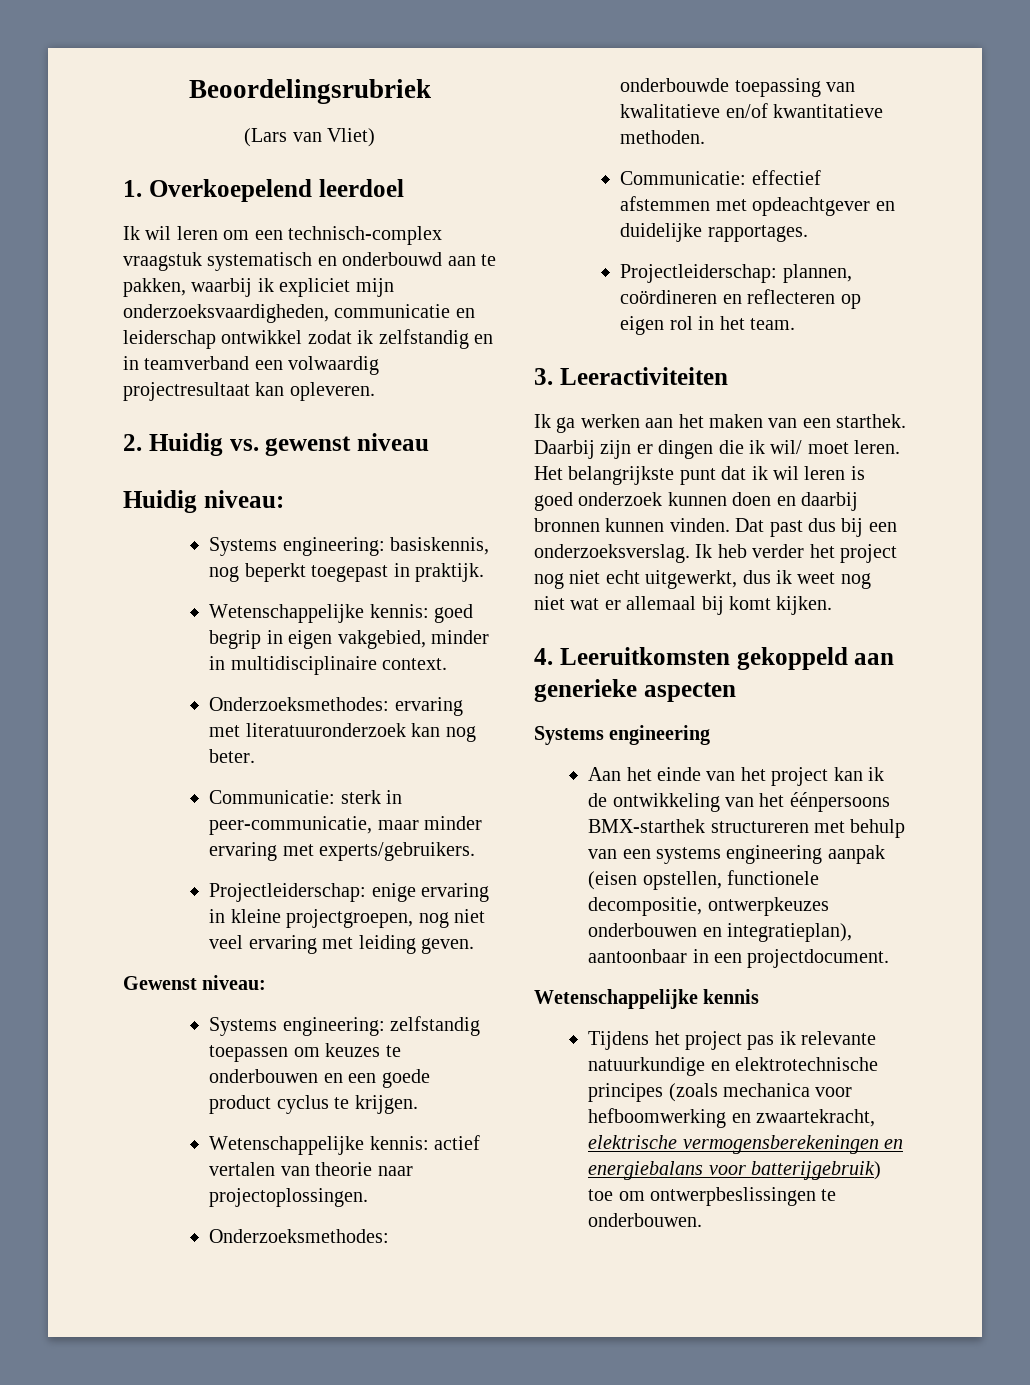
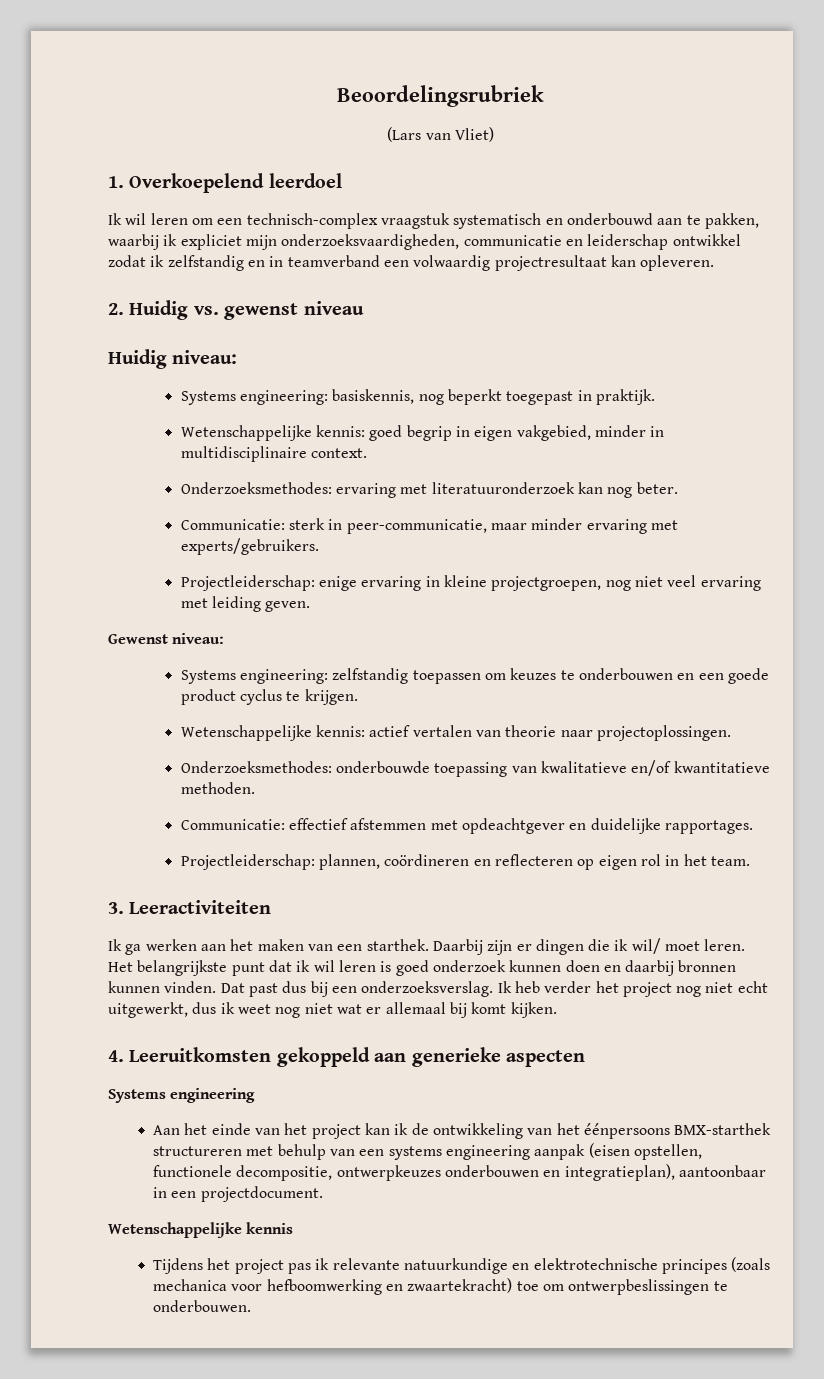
- Tijdens het project pas ik relevante natuurkundige en elektrotechnische principes (zoals mechanica voor hefboomwerking en zwaartekracht, elektrische vermogensberekeningen en energiebalans voor batterijgebruik) toe om ontwerpbeslissingen te onderbouwen.
+ Tijdens het project pas ik relevante natuurkundige en elektrotechnische principes (zoals mechanica voor hefboomwerking en zwaartekracht) toe om ontwerpbeslissingen te onderbouwen.

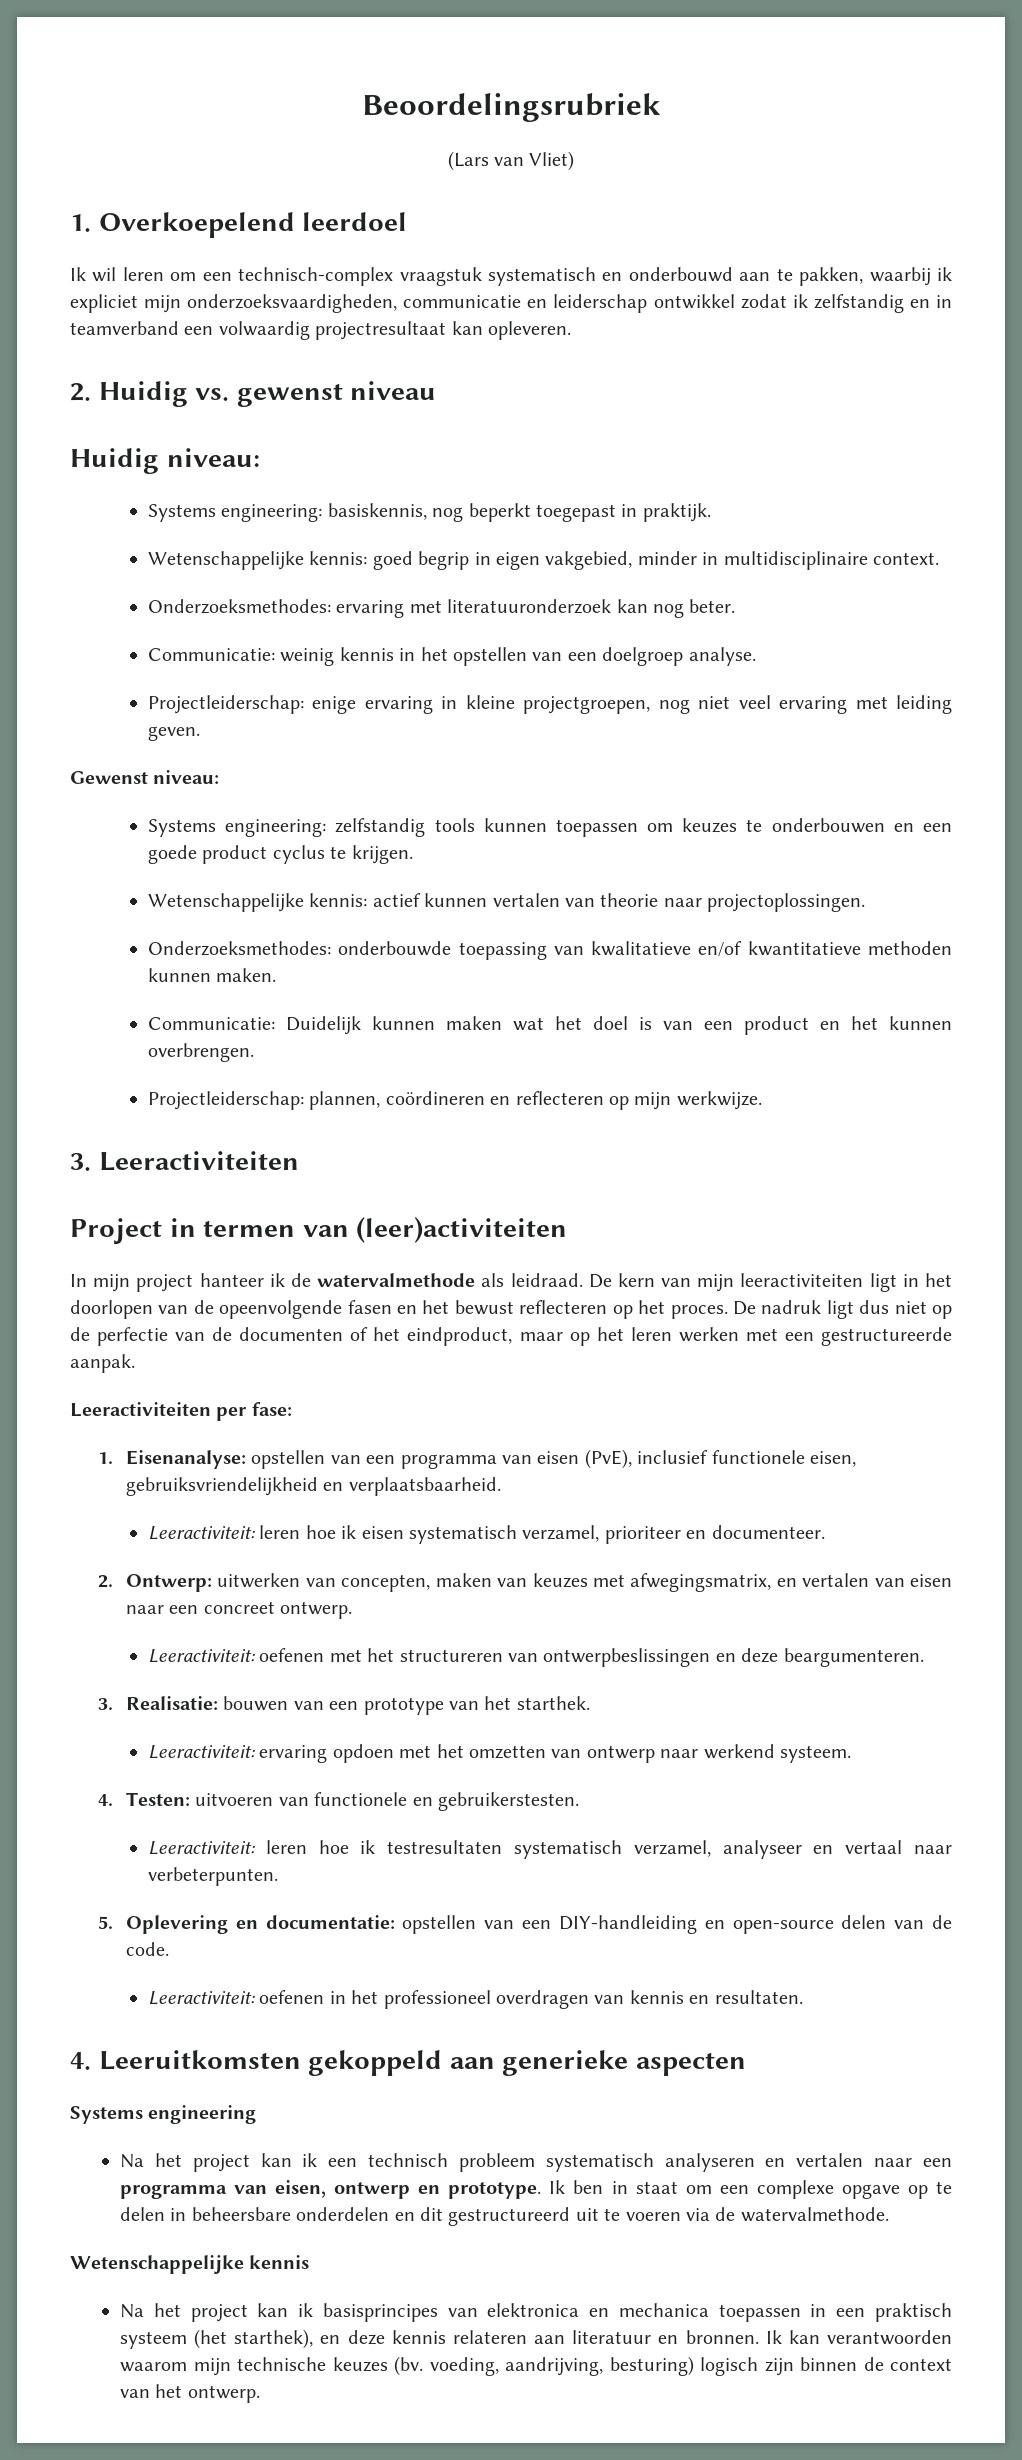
- Communicatie: sterk in peer-communicatie, maar minder ervaring met experts/gebruikers.
+ Communicatie: weinig kennis in het opstellen van een doelgroep analyse.
- Systems engineering: zelfstandig toepassen om keuzes te onderbouwen en een goede product cyclus te krijgen.
+ Systems engineering: zelfstandig tools kunnen toepassen om keuzes te onderbouwen en een goede product cyclus te krijgen.
- Wetenschappelijke kennis: actief vertalen van theorie naar projectoplossingen.
+ Wetenschappelijke kennis: actief kunnen vertalen van theorie naar projectoplossingen.
- Onderzoeksmethodes: onderbouwde toepassing van kwalitatieve en/of kwantitatieve methoden.
- Communicatie: effectief afstemmen met opdeachtgever en duidelijke rapportages.
+ Onderzoeksmethodes: onderbouwde toepassing van kwalitatieve en/of kwantitatieve methoden kunnen maken.
+ Communicatie: Duidelijk kunnen maken wat het doel is van een product en het kunnen overbrengen.
- Projectleiderschap: plannen, coördineren en reflecteren op eigen rol in het team.
+ Projectleiderschap: plannen, coördineren en reflecteren op mijn werkwijze.
  3. Leeractiviteiten
- Ik ga werken aan het maken van een starthek. Daarbij zijn er dingen die ik wil/ moet leren. Het belangrijkste punt dat ik wil leren is goed onderzoek kunnen doen en daarbij bronnen kunnen vinden. Dat past dus bij een onderzoeksverslag. Ik heb verder het project nog niet echt uitgewerkt, dus ik weet nog niet wat er allemaal bij komt kijken.
+ Project in termen van (leer)activiteiten
+ In mijn project hanteer ik de watervalmethode als leidraad. De kern van mijn leeractiviteiten ligt in het doorlopen van de opeenvolgende fasen en het bewust reflecteren op het proces. De nadruk ligt dus niet op de perfectie van de documenten of het eindproduct, maar op het leren werken met een gestructureerde aanpak.
+ Leeractiviteiten per fase:
+ 1. Eisenanalyse: opstellen van een programma van eisen (PvE), inclusief functionele eisen, gebruiksvriendelijkheid en verplaatsbaarheid.
+ Leeractiviteit: leren hoe ik eisen systematisch verzamel, prioriteer en documenteer.
+ 2. Ontwerp: uitwerken van concepten, maken van keuzes met afwegingsmatrix, en vertalen van eisen naar een concreet ontwerp.
+ Leeractiviteit: oefenen met het structureren van ontwerpbeslissingen en deze beargumenteren.
+ 3. Realisatie: bouwen van een prototype van het starthek.
+ Leeractiviteit: ervaring opdoen met het omzetten van ontwerp naar werkend systeem.
+ 4. Testen: uitvoeren van functionele en gebruikerstesten.
+ Leeractiviteit: leren hoe ik testresultaten systematisch verzamel, analyseer en vertaal naar verbeterpunten.
+ 5. Oplevering en documentatie: opstellen van een DIY-handleiding en open-source delen van de code.
+ Leeractiviteit: oefenen in het professioneel overdragen van kennis en resultaten.
- Aan het einde van het project kan ik de ontwikkeling van het éénpersoons BMX-starthek structureren met behulp van een systems engineering aanpak (eisen opstellen, functionele decompositie, ontwerpkeuzes onderbouwen en integratieplan), aantoonbaar in een projectdocument.
+ Na het project kan ik een technisch probleem systematisch analyseren en vertalen naar een programma van eisen, ontwerp en prototype. Ik ben in staat om een complexe opgave op te delen in beheersbare onderdelen en dit gestructureerd uit te voeren via de watervalmethode.
- Tijdens het project pas ik relevante natuurkundige en elektrotechnische principes (zoals mechanica voor hefboomwerking en zwaartekracht) toe om ontwerpbeslissingen te onderbouwen.
+ Na het project kan ik basisprincipes van elektronica en mechanica toepassen in een praktisch systeem (het starthek), en deze kennis relateren aan literatuur en bronnen. Ik kan verantwoorden waarom mijn technische keuzes (bv. voeding, aandrijving, besturing) logisch zijn binnen de context van het ontwerp.

